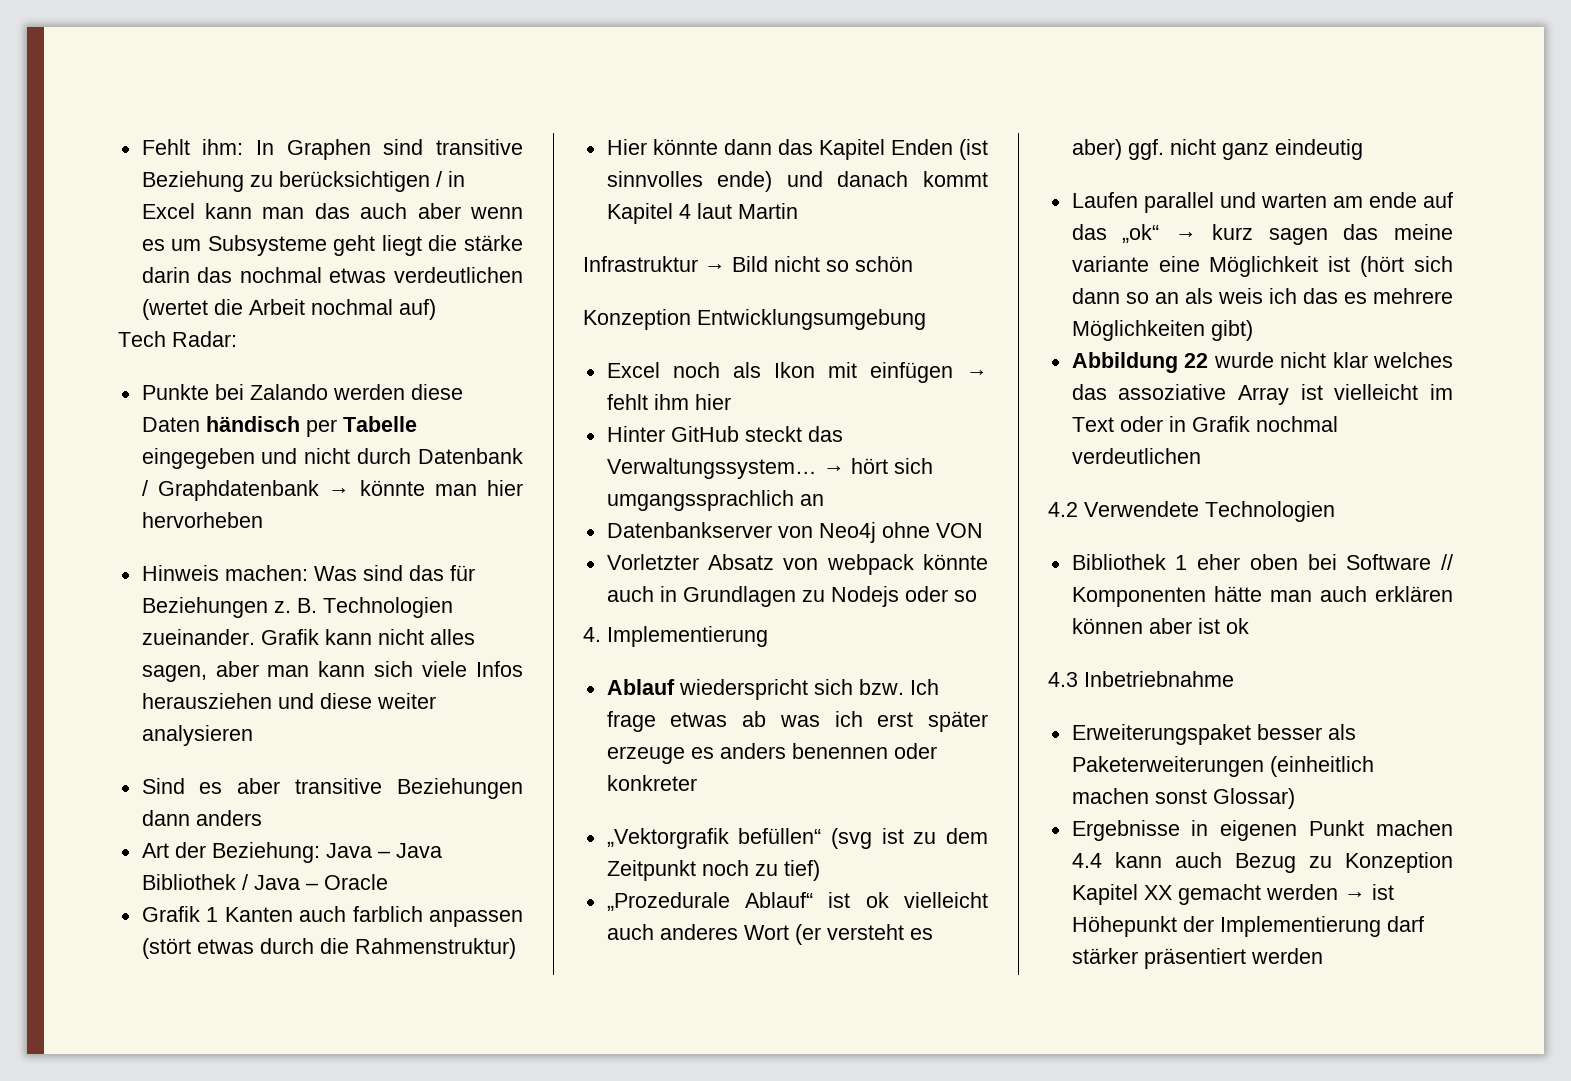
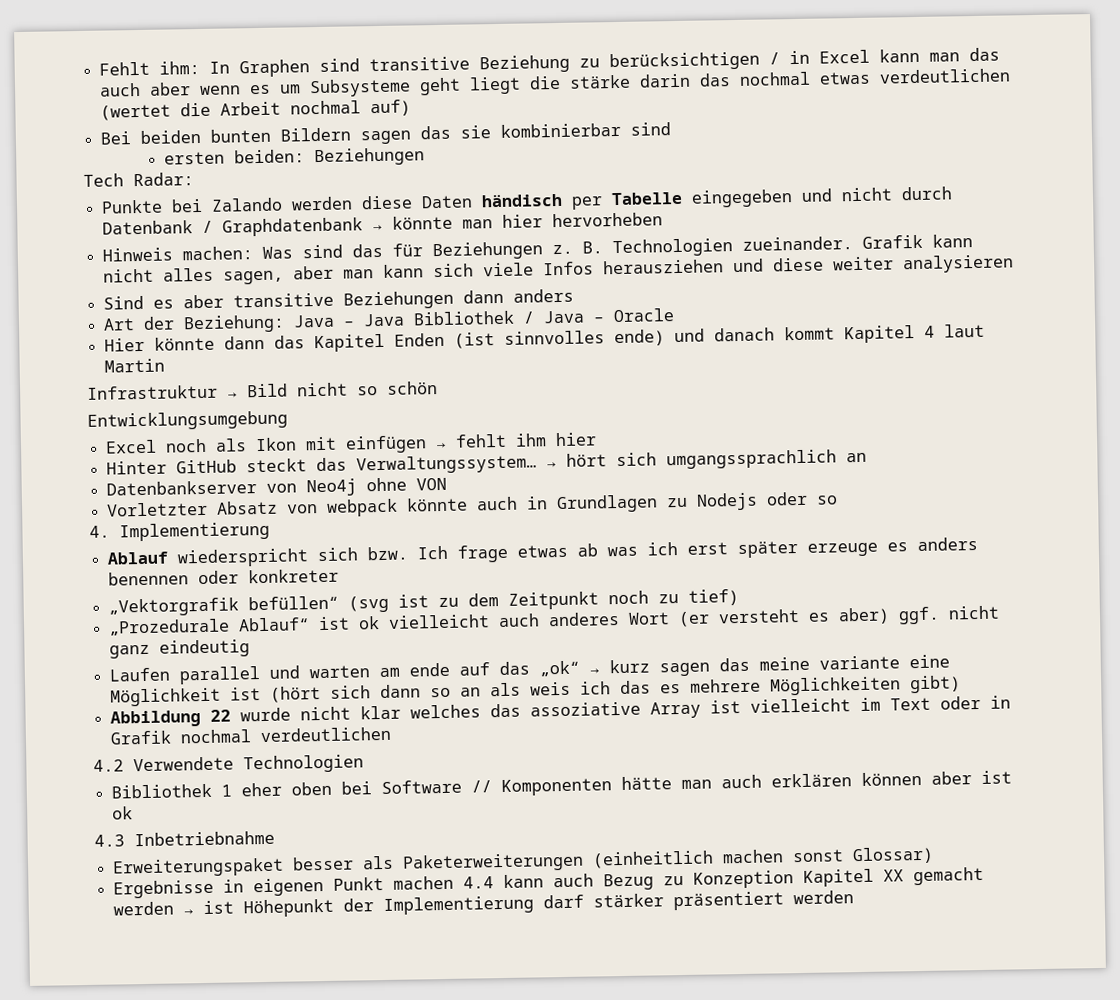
+ Bei beiden bunten Bildern sagen das sie kombinierbar sind
+ ersten beiden: Beziehungen
- Grafik 1 Kanten auch farblich anpassen (stört etwas durch die Rahmenstruktur)
- Konzeption Entwicklungsumgebung
+ Entwicklungsumgebung

